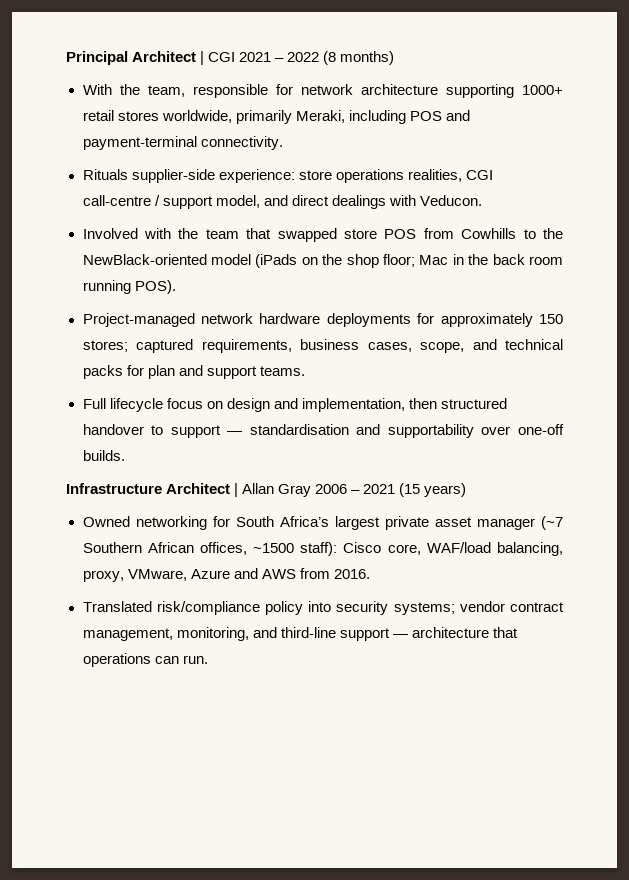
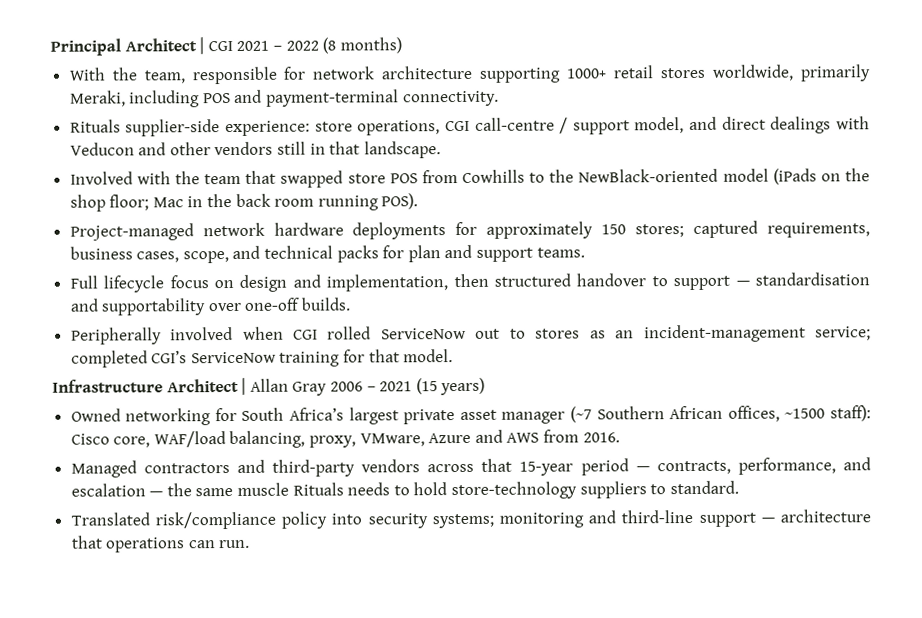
- Rituals supplier-side experience: store operations realities, CGI call-centre / support model, and direct dealings with Veducon.
+ Rituals supplier-side experience: store operations, CGI call-centre / support model, and direct dealings with Veducon and other vendors still in that landscape.
+ Peripherally involved when CGI rolled ServiceNow out to stores as an incident-management service; completed CGI’s ServiceNow training for that model.
+ Managed contractors and third-party vendors across that 15-year period — contracts, performance, and escalation — the same muscle Rituals needs to hold store-technology suppliers to standard.
- Translated risk/compliance policy into security systems; vendor contract management, monitoring, and third-line support — architecture that operations can run.
+ Translated risk/compliance policy into security systems; monitoring and third-line support — architecture that operations can run.

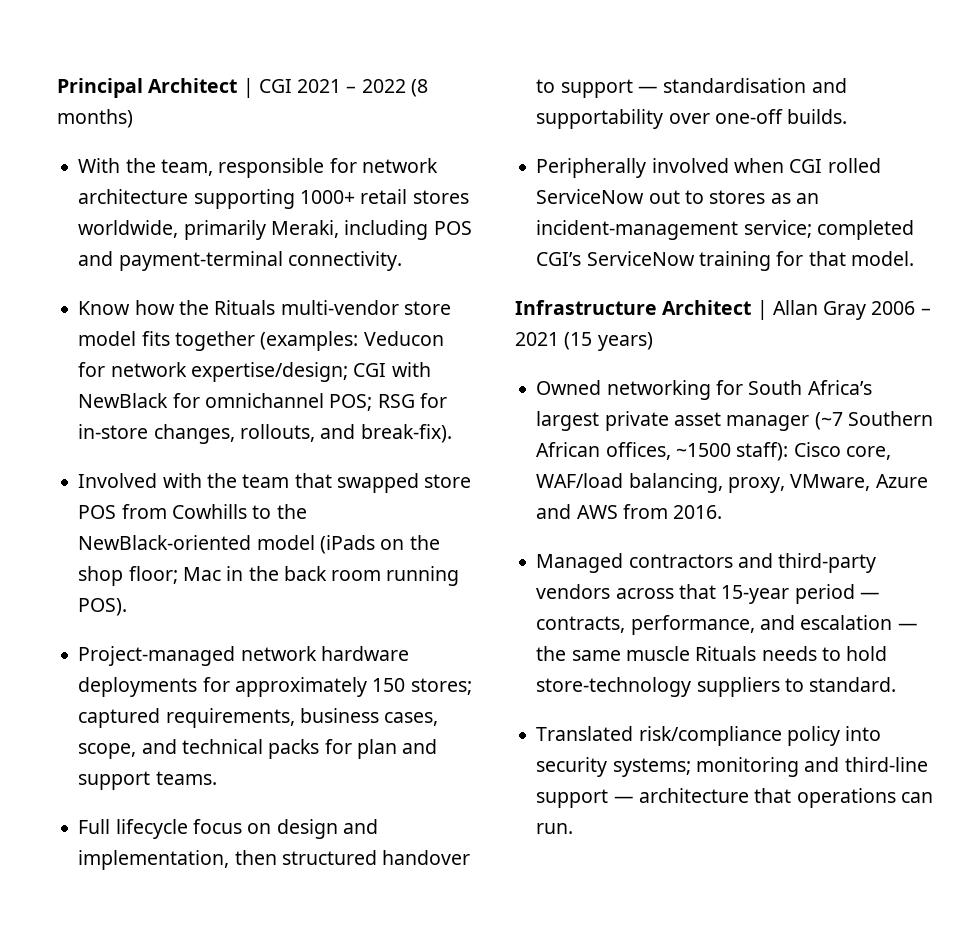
- Rituals supplier-side experience: store operations, CGI call-centre / support model, and direct dealings with Veducon and other vendors still in that landscape.
+ Know how the Rituals multi-vendor store model fits together (examples: Veducon for network expertise/design; CGI with NewBlack for omnichannel POS; RSG for in-store changes, rollouts, and break-fix).

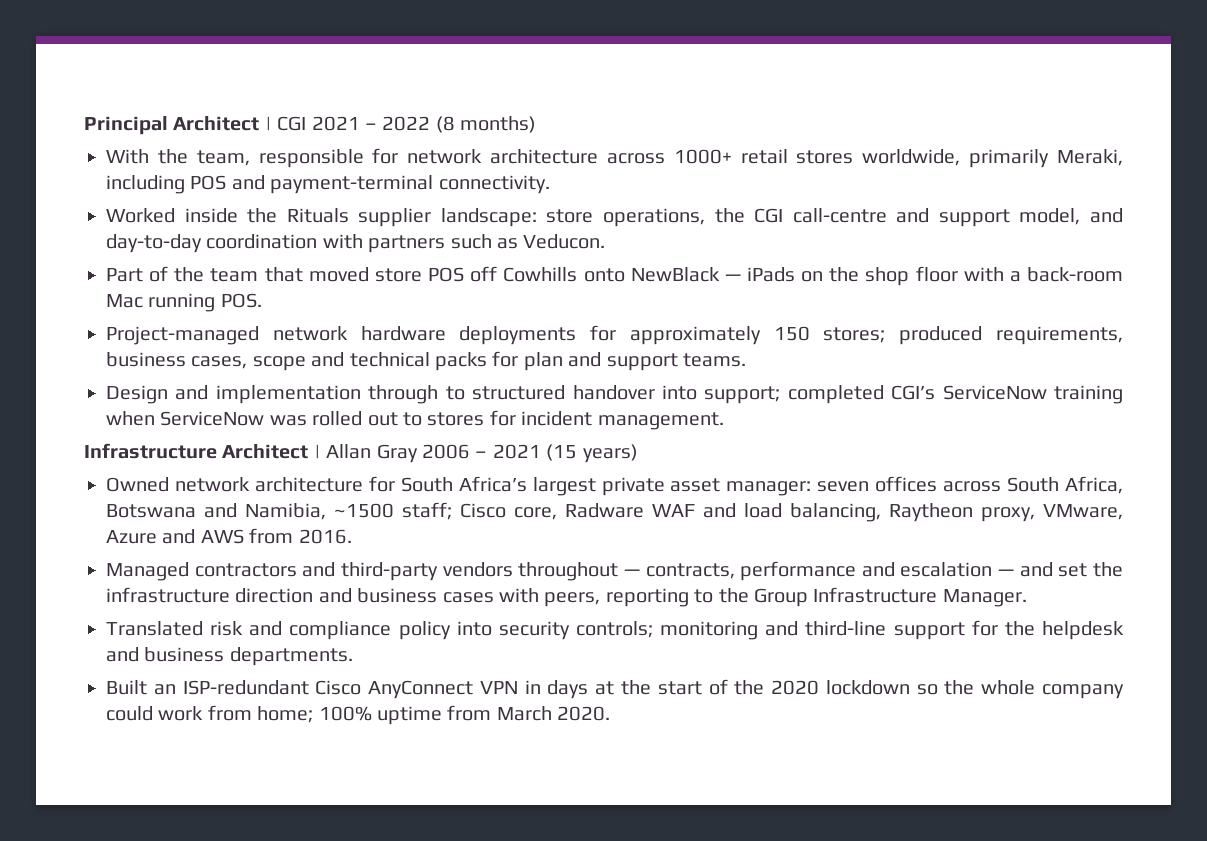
- With the team, responsible for network architecture supporting 1000+ retail stores worldwide, primarily Meraki, including POS and payment-terminal connectivity.
+ With the team, responsible for network architecture across 1000+ retail stores worldwide, primarily Meraki, including POS and payment-terminal connectivity.
- Know how the Rituals multi-vendor store model fits together (examples: Veducon for network expertise/design; CGI with NewBlack for omnichannel POS; RSG for in-store changes, rollouts, and break-fix).
- Involved with the team that swapped store POS from Cowhills to the NewBlack-oriented model (iPads on the shop floor; Mac in the back room running POS).
+ Worked inside the Rituals supplier landscape: store operations, the CGI call-centre and support model, and day-to-day coordination with partners such as Veducon.
+ Part of the team that moved store POS off Cowhills onto NewBlack — iPads on the shop floor with a back-room Mac running POS.
- Project-managed network hardware deployments for approximately 150 stores; captured requirements, business cases, scope, and technical packs for plan and support teams.
+ Project-managed network hardware deployments for approximately 150 stores; produced requirements, business cases, scope and technical packs for plan and support teams.
- Full lifecycle focus on design and implementation, then structured handover to support — standardisation and supportability over one-off builds.
- Peripherally involved when CGI rolled ServiceNow out to stores as an incident-management service; completed CGI’s ServiceNow training for that model.
+ Design and implementation through to structured handover into support; completed CGI’s ServiceNow training when ServiceNow was rolled out to stores for incident management.
- Owned networking for South Africa’s largest private asset manager (~7 Southern African offices, ~1500 staff): Cisco core, WAF/load balancing, proxy, VMware, Azure and AWS from 2016.
+ Owned network architecture for South Africa’s largest private asset manager: seven offices across South Africa, Botswana and Namibia, ~1500 staff; Cisco core, Radware WAF and load balancing, Raytheon proxy, VMware, Azure and AWS from 2016.
- Managed contractors and third-party vendors across that 15-year period — contracts, performance, and escalation — the same muscle Rituals needs to hold store-technology suppliers to standard.
- Translated risk/compliance policy into security systems; monitoring and third-line support — architecture that operations can run.
+ Managed contractors and third-party vendors throughout — contracts, performance and escalation — and set the infrastructure direction and business cases with peers, reporting to the Group Infrastructure Manager.
+ Translated risk and compliance policy into security controls; monitoring and third-line support for the helpdesk and business departments.
+ Built an ISP-redundant Cisco AnyConnect VPN in days at the start of the 2020 lockdown so the whole company could work from home; 100% uptime from March 2020.

